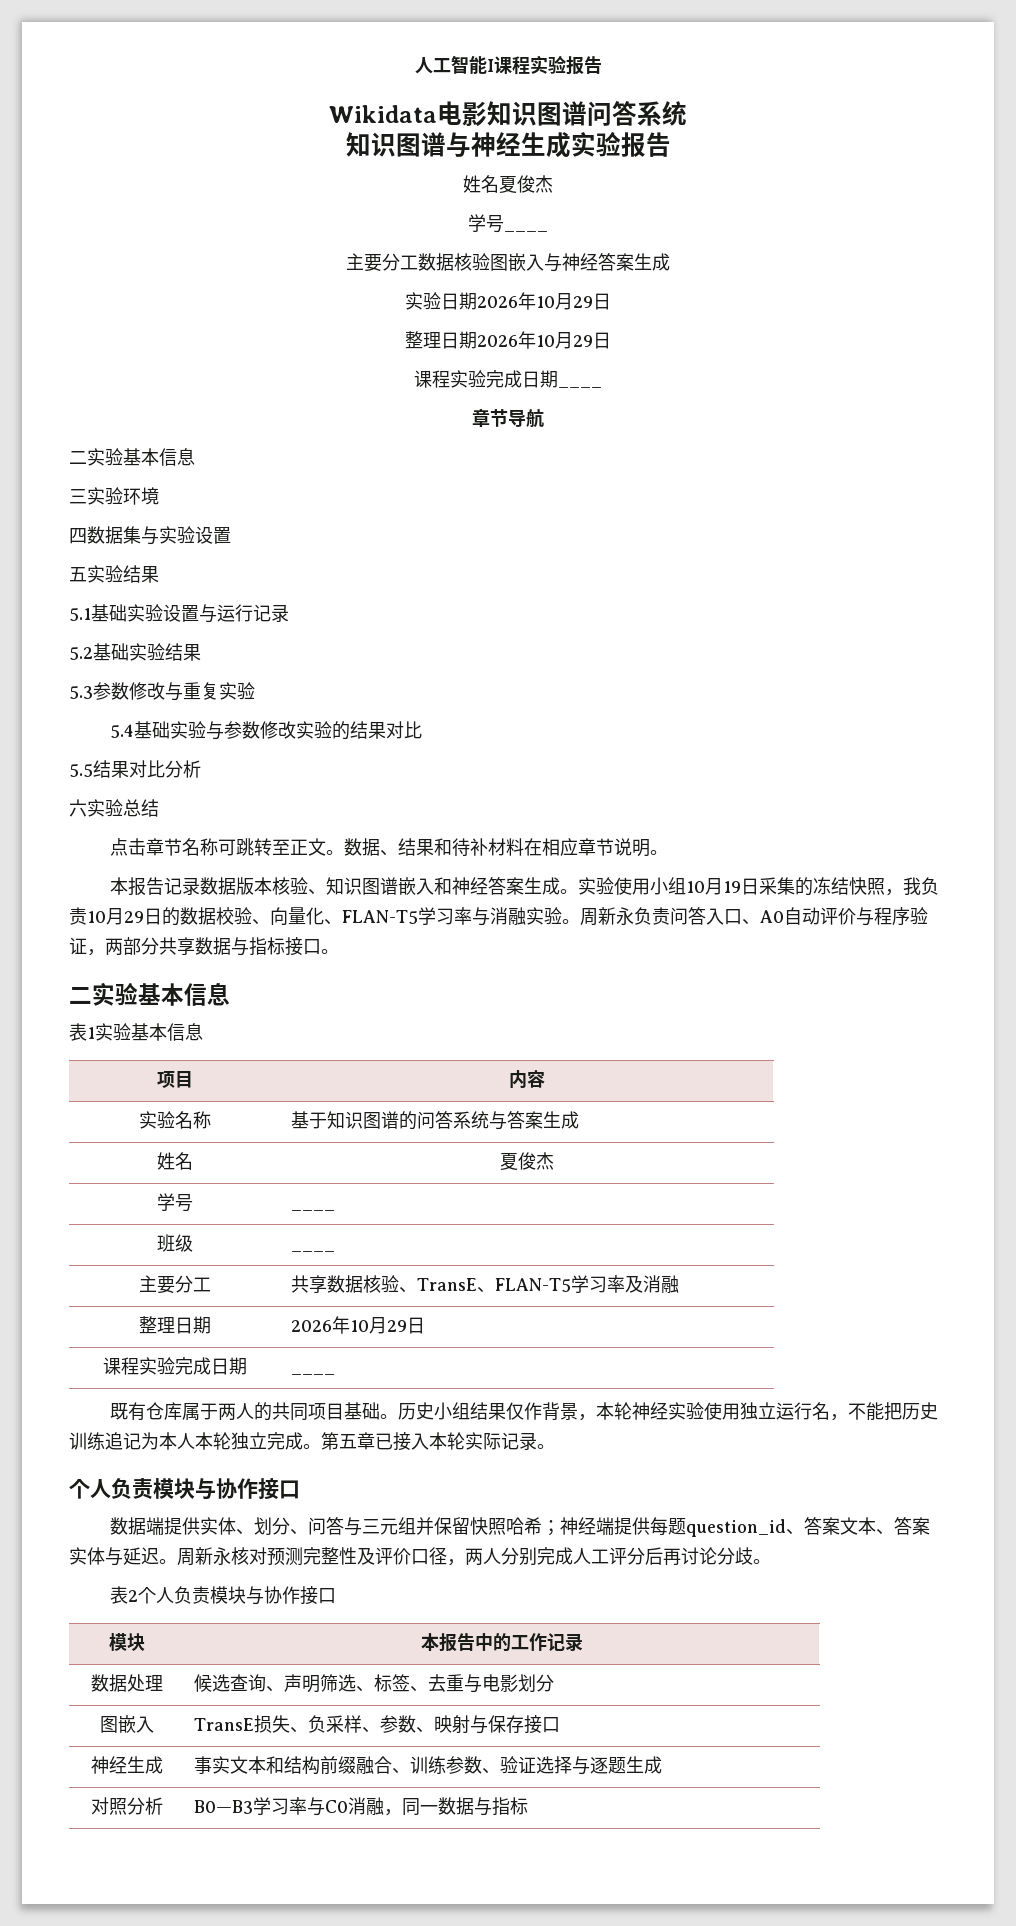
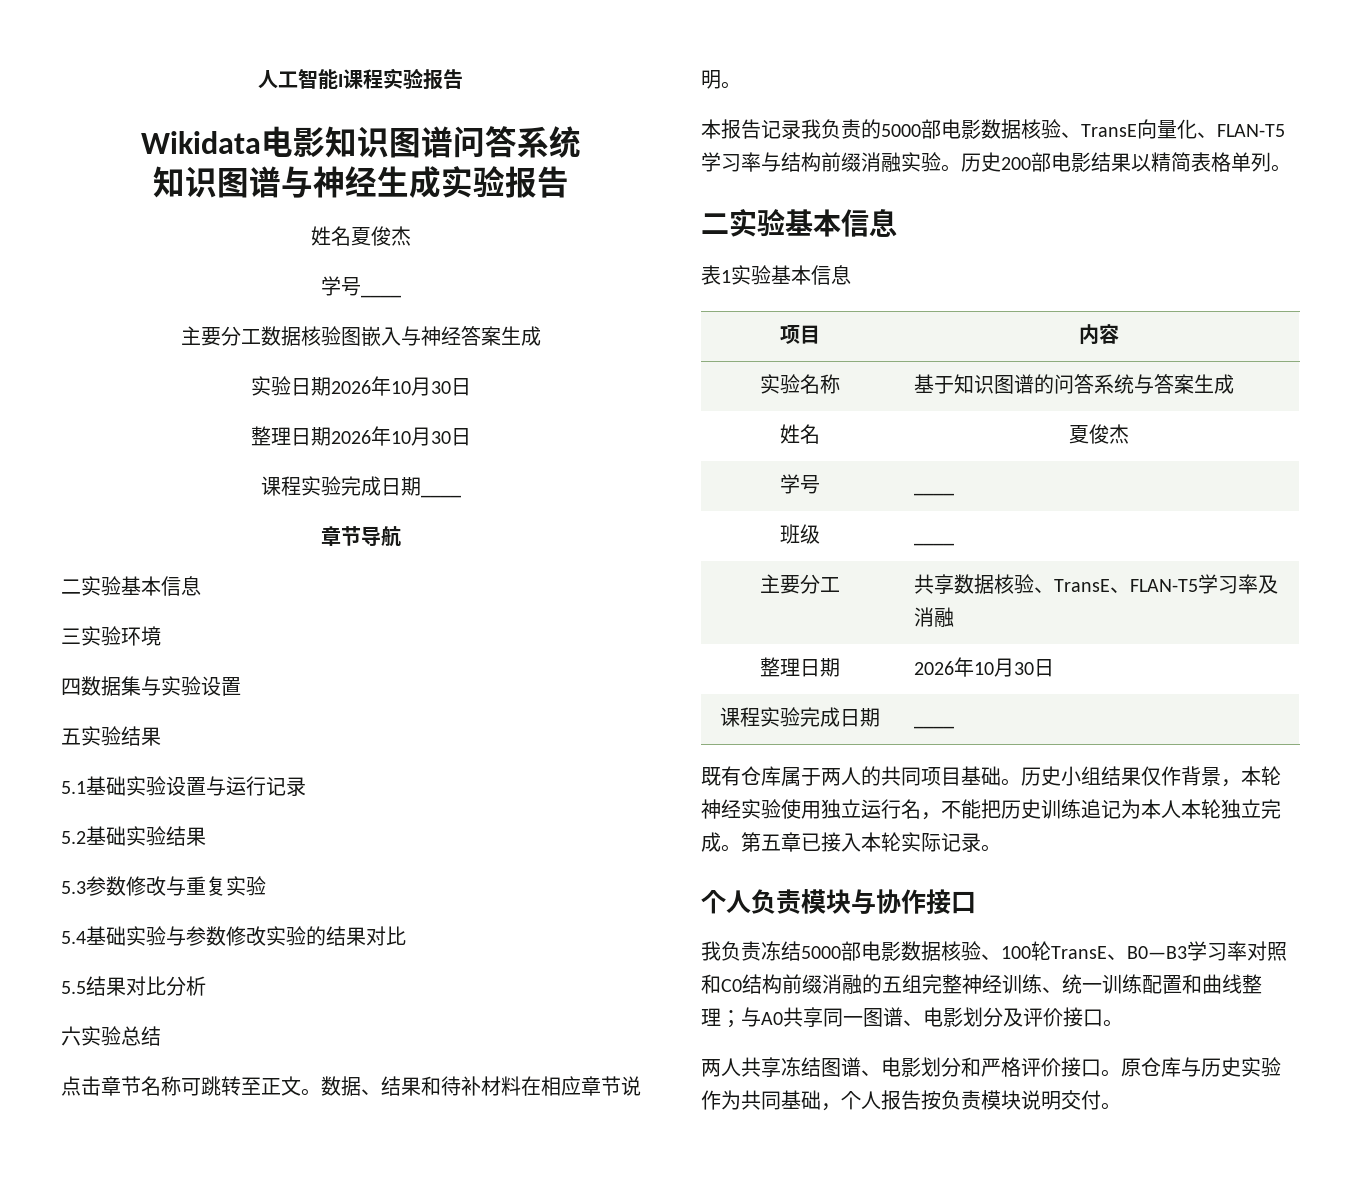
- 实验日期2026年10月29日
+ 实验日期2026年10月30日
- 整理日期2026年10月29日
+ 整理日期2026年10月30日
- 本报告记录数据版本核验、知识图谱嵌入和神经答案生成。实验使用小组10月19日采集的冻结快照，我负责10月29日的数据校验、向量化、FLAN-T5学习率与消融实验。
+ 本报告记录我负责的5000部电影数据核验、TransE向量化、FLAN-T5学习率与结构前缀消融实验。
- 周新永负责问答入口、A0自动评价与程序验证，两部分共享数据与指标接口。
+ 历史200部电影结果以精简表格单列。
- 整理日期 | 2026年10月29日
+ 整理日期 | 2026年10月30日
- 数据端提供实体、划分、问答与三元组并保留快照哈希；神经端提供每题question_id、答案文本、答案实体与延迟。周新永核对预测完整性及评价口径，两人分别完成人工评分后再讨论分歧。
- 表2个人负责模块与协作接口
- 模块 | 本报告中的工作记录
- 数据处理 | 候选查询、声明筛选、标签、去重与电影划分
- 图嵌入 | TransE损失、负采样、参数、映射与保存接口
- 神经生成 | 事实文本和结构前缀融合、训练参数、验证选择与逐题生成
- 对照分析 | B0—B3学习率与C0消融，同一数据与指标
+ 我负责冻结5000部电影数据核验、100轮TransE、B0—B3学习率对照和C0结构前缀消融的五组完整神经训练、统一训练配置和曲线整理；与A0共享同一图谱、电影划分及评价接口。
+ 两人共享冻结图谱、电影划分和严格评价接口。原仓库与历史实验作为共同基础，个人报告按负责模块说明交付。

